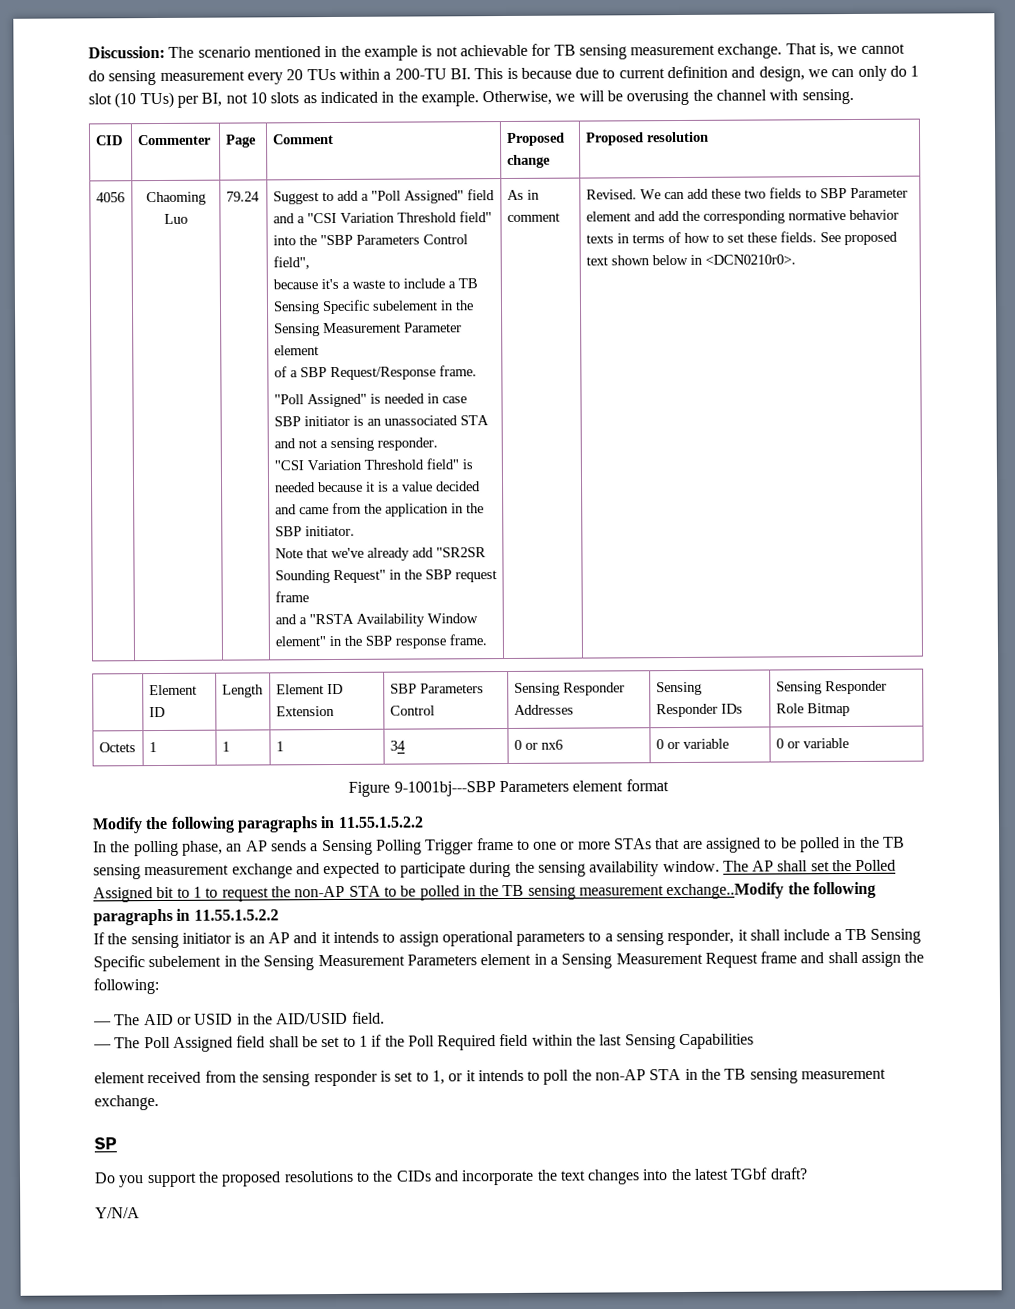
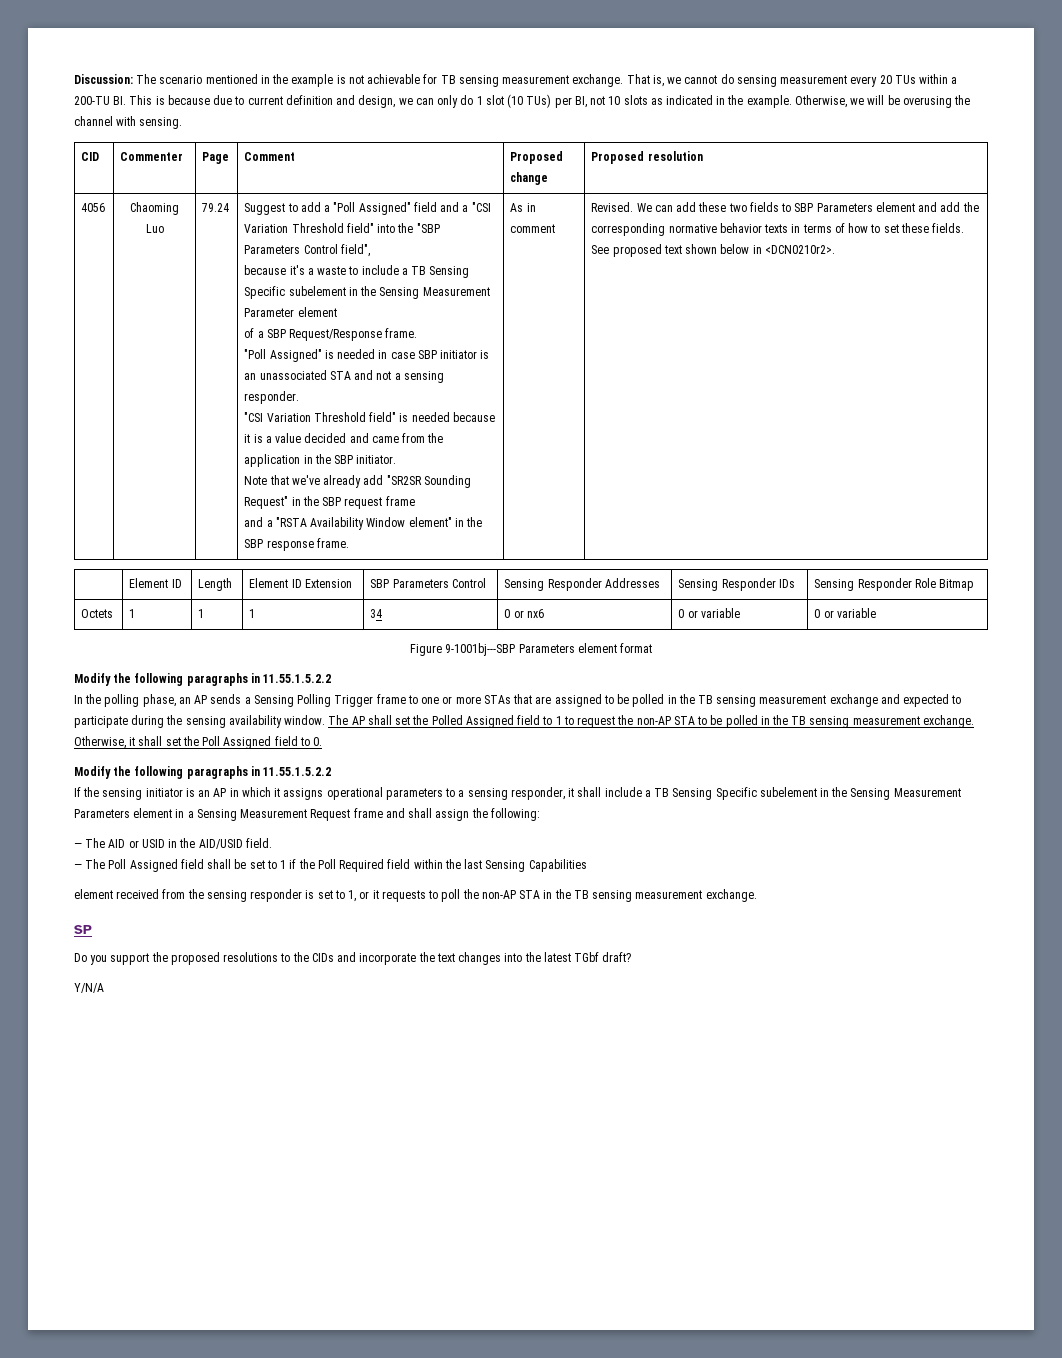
- We can add these two fields to SBP Parameter element and add the corresponding normative behavior texts in terms of how to set these fields.
+ We can add these two fields to SBP Parameters element and add the corresponding normative behavior texts in terms of how to set these fields.
- See proposed text shown below in <DCN0210r0>.
+ See proposed text shown below in <DCN0210r2>.
- The AP shall set the Polled Assigned bit to 1 to request the non-AP STA to be polled in the TB sensing measurement exchange..Modify the following paragraphs in 11.55.1.5.2.2
+ The AP shall set the Polled Assigned field to 1 to request the non-AP STA to be polled in the TB sensing measurement exchange. Otherwise, it shall set the Poll Assigned field to 0.
+ Modify the following paragraphs in 11.55.1.5.2.2
- If the sensing initiator is an AP and it intends to assign operational parameters to a sensing responder, it shall include a TB Sensing Specific subelement in the Sensing Measurement Parameters element in a Sensing Measurement Request frame and shall assign the following:
+ If the sensing initiator is an AP in which it assigns operational parameters to a sensing responder, it shall include a TB Sensing Specific subelement in the Sensing Measurement Parameters element in a Sensing Measurement Request frame and shall assign the following:
- element received from the sensing responder is set to 1, or it intends to poll the non-AP STA in the TB sensing measurement exchange.
+ element received from the sensing responder is set to 1, or it requests to poll the non-AP STA in the TB sensing measurement exchange.

